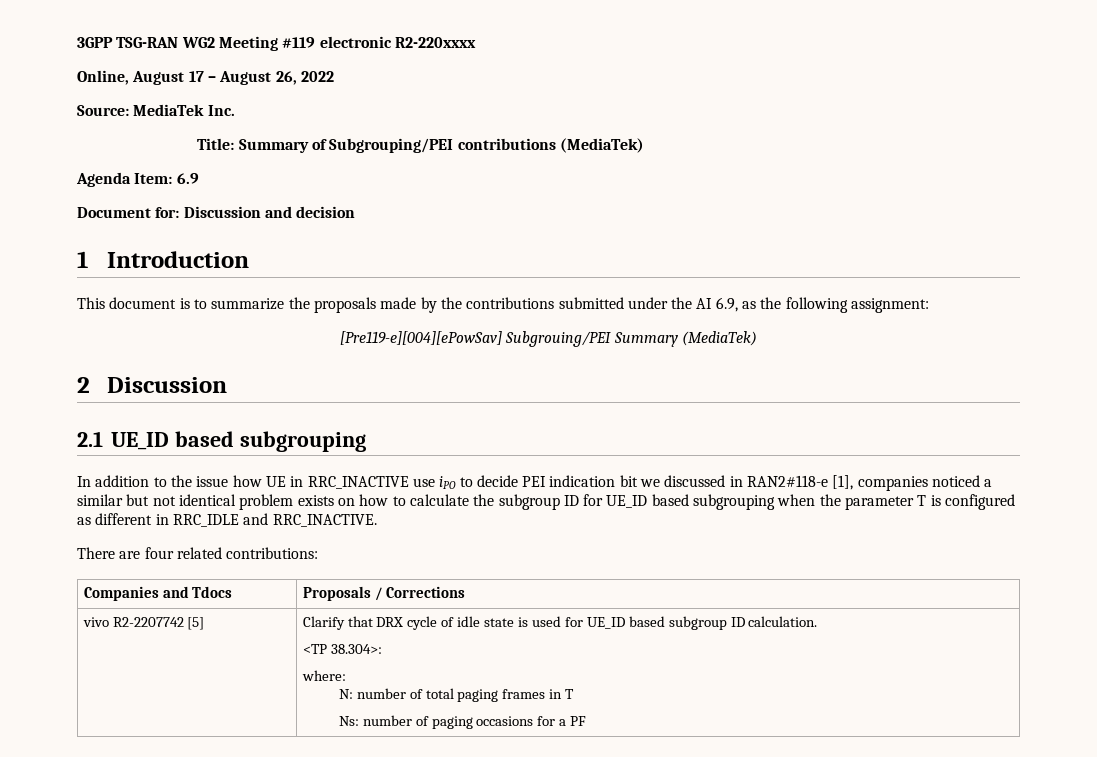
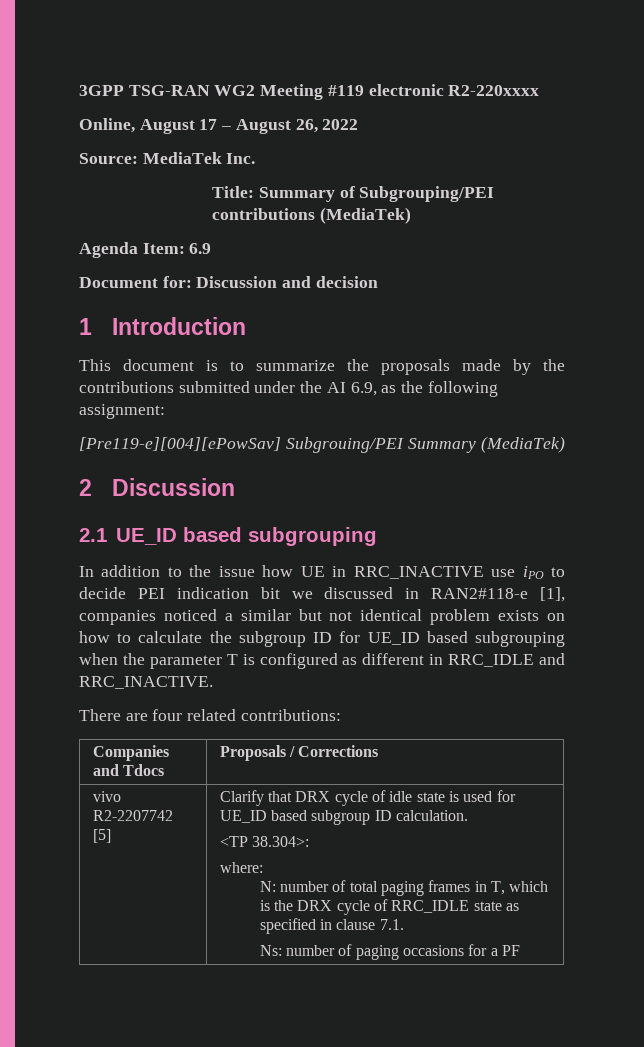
- N: number of total paging frames in T
+ N: number of total paging frames in T, which is the DRX cycle of RRC_IDLE state as specified in clause 7.1.

